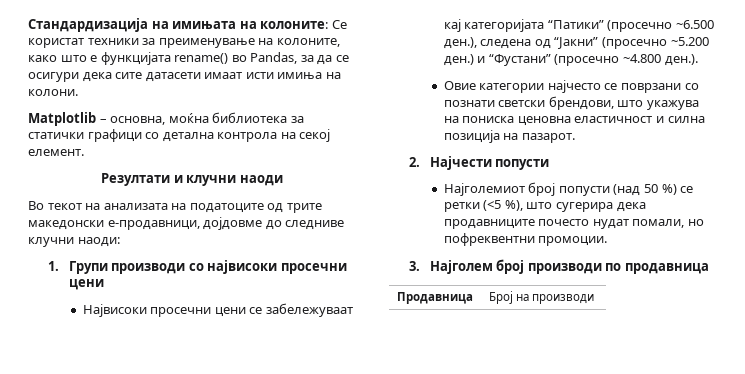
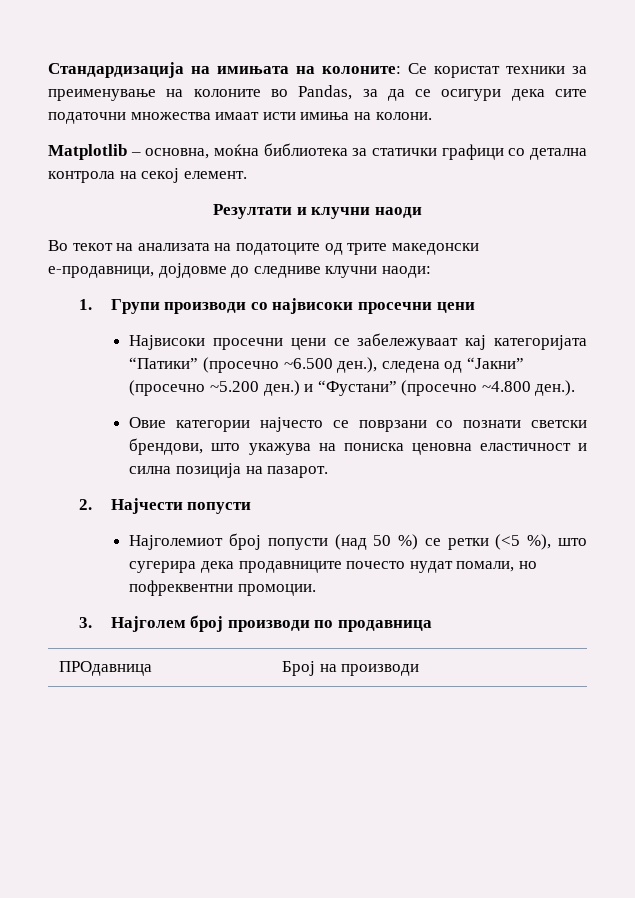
- Стандардизација на имињата на колоните: Се користат техники за преименување на колоните, како што е функцијата rename() во Pandas, за да се осигури дека сите датасети имаат исти имиња на колони.
+ Стандардизација на имињата на колоните: Се користат техники за преименување на колоните во Pandas, за да се осигури дека сите податочни множества имаат исти имиња на колони.
- Продавница | Број на производи
+ ПРОдавница | Број на производи

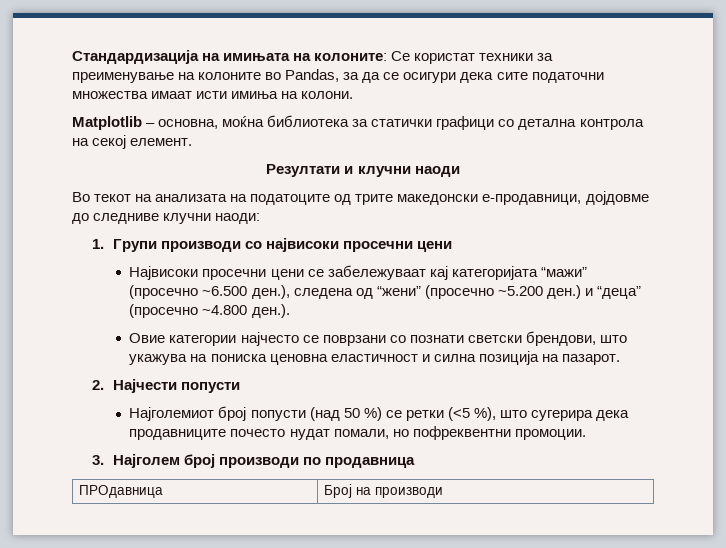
- Највисоки просечни цени се забележуваат кај категоријата “Патики” (просечно ~6.500 ден.), следена од “Јакни” (просечно ~5.200 ден.) и “Фустани” (просечно ~4.800 ден.).
+ Највисоки просечни цени се забележуваат кај категоријата “мажи” (просечно ~6.500 ден.), следена од “жени” (просечно ~5.200 ден.) и “деца” (просечно ~4.800 ден.).

